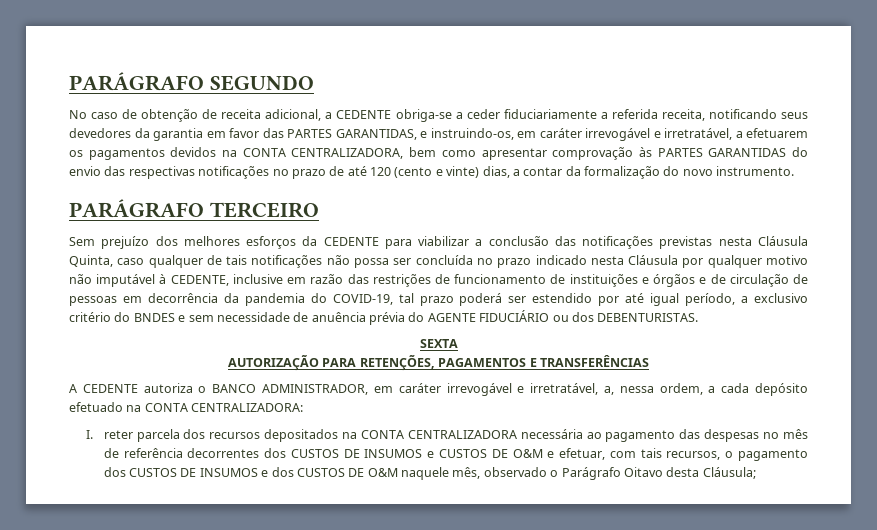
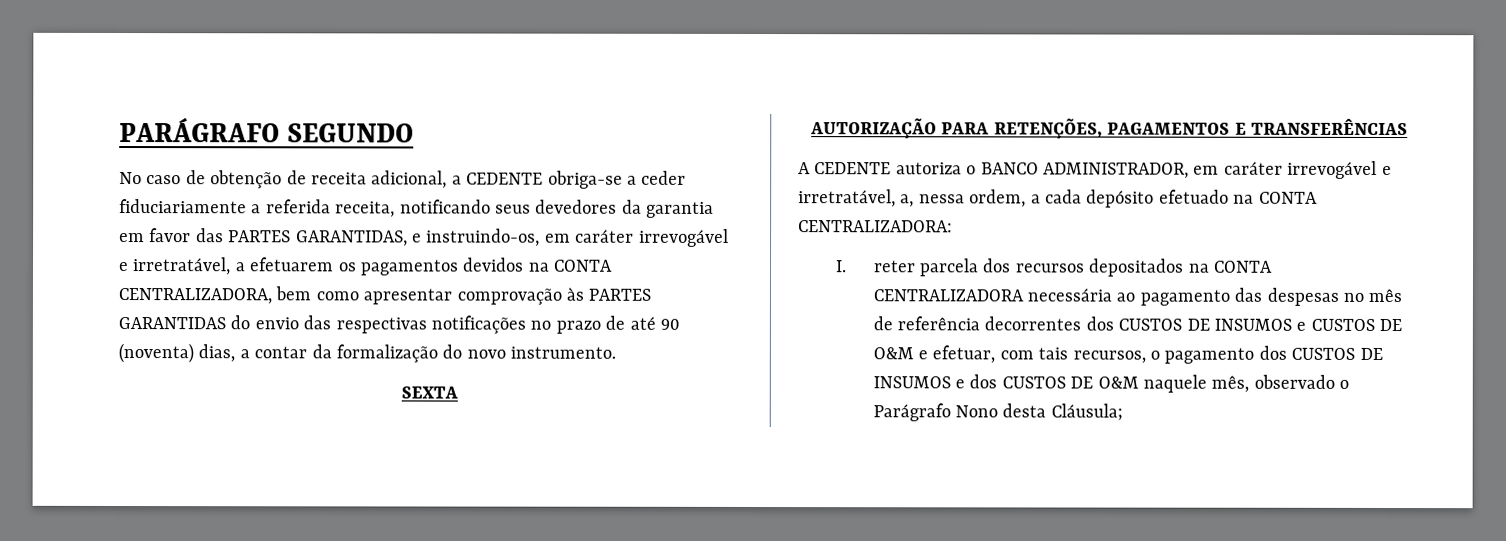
- No caso de obtenção de receita adicional, a CEDENTE obriga-se a ceder fiduciariamente a referida receita, notificando seus devedores da garantia em favor das PARTES GARANTIDAS, e instruindo-os, em caráter irrevogável e irretratável, a efetuarem os pagamentos devidos na CONTA CENTRALIZADORA, bem como apresentar comprovação às PARTES GARANTIDAS do envio das respectivas notificações no prazo de até 120 (cento e vinte) dias, a contar da formalização do novo instrumento.
+ No caso de obtenção de receita adicional, a CEDENTE obriga-se a ceder fiduciariamente a referida receita, notificando seus devedores da garantia em favor das PARTES GARANTIDAS, e instruindo-os, em caráter irrevogável e irretratável, a efetuarem os pagamentos devidos na CONTA CENTRALIZADORA, bem como apresentar comprovação às PARTES GARANTIDAS do envio das respectivas notificações no prazo de até 90 (noventa) dias, a contar da formalização do novo instrumento.
- PARÁGRAFO TERCEIRO
- Sem prejuízo dos melhores esforços da CEDENTE para viabilizar a conclusão das notificações previstas nesta Cláusula Quinta, caso qualquer de tais notificações não possa ser concluída no prazo indicado nesta Cláusula por qualquer motivo não imputável à CEDENTE, inclusive em razão das restrições de funcionamento de instituições e órgãos e de circulação de pessoas em decorrência da pandemia do COVID-19, tal prazo poderá ser estendido por até igual período, a exclusivo critério do BNDES e sem necessidade de anuência prévia do AGENTE FIDUCIÁRIO ou dos DEBENTURISTAS.
- I. reter parcela dos recursos depositados na CONTA CENTRALIZADORA necessária ao pagamento das despesas no mês de referência decorrentes dos CUSTOS DE INSUMOS e CUSTOS DE O&M e efetuar, com tais recursos, o pagamento dos CUSTOS DE INSUMOS e dos CUSTOS DE O&M naquele mês, observado o Parágrafo Oitavo desta Cláusula;
+ I. reter parcela dos recursos depositados na CONTA CENTRALIZADORA necessária ao pagamento das despesas no mês de referência decorrentes dos CUSTOS DE INSUMOS e CUSTOS DE O&M e efetuar, com tais recursos, o pagamento dos CUSTOS DE INSUMOS e dos CUSTOS DE O&M naquele mês, observado o Parágrafo Nono desta Cláusula;

